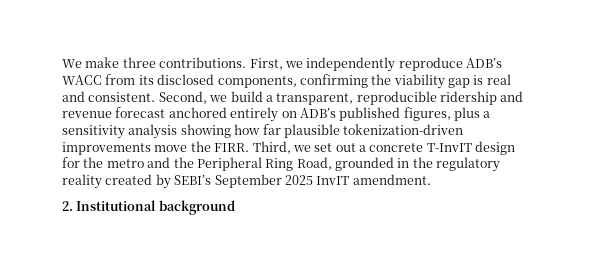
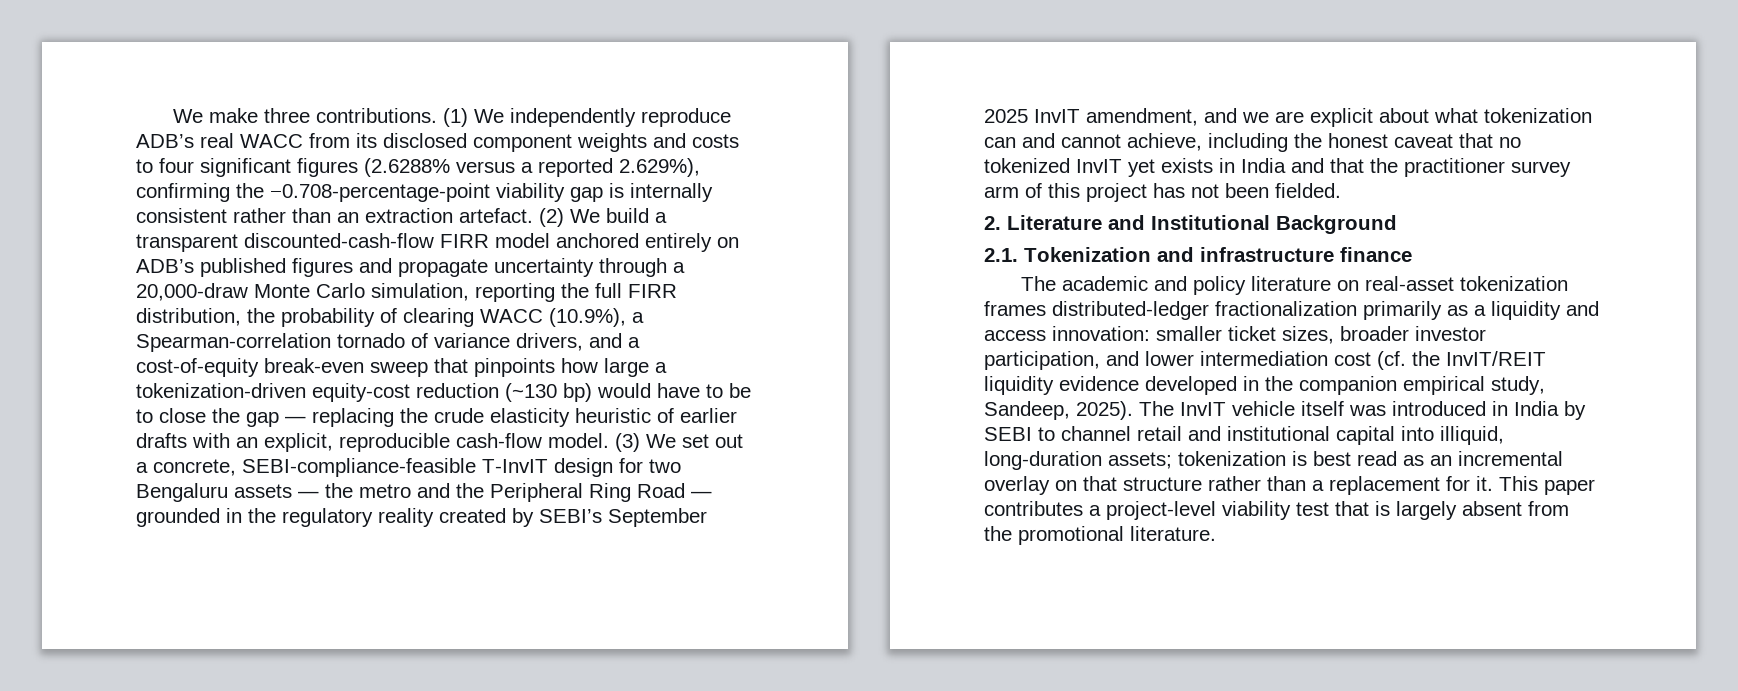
- First, we independently reproduce ADB’s WACC from its disclosed components, confirming the viability gap is real and consistent. Second, we build a transparent, reproducible ridership and revenue forecast anchored entirely on ADB’s published figures, plus a sensitivity analysis showing how far plausible tokenization-driven improvements move the FIRR. Third, we set out a concrete T-InvIT design for the metro and the Peripheral Ring Road, grounded in the regulatory reality created by SEBI’s September 2025 InvIT amendment.
- 2. Institutional background
+ (1) We independently reproduce ADB’s real WACC from its disclosed component weights and costs to four significant figures (2.6288% versus a reported 2.629%), confirming the −0.708-percentage-point viability gap is internally consistent rather than an extraction artefact. (2) We build a transparent discounted-cash-flow FIRR model anchored entirely on ADB’s published figures and propagate uncertainty through a 20,000-draw Monte Carlo simulation, reporting the full FIRR distribution, the probability of clearing WACC (10.9%), a Spearman-correlation tornado of variance drivers, and a cost-of-equity break-even sweep that pinpoints how large a tokenization-driven equity-cost reduction (~130 bp) would have to be to close the gap — replacing the crude elasticity heuristic of earlier drafts with an explicit, reproducible cash-flow model. (3) We set out a concrete, SEBI-compliance-feasible T-InvIT design for two Bengaluru assets — the metro and the Peripheral Ring Road — grounded in the regulatory reality created by SEBI’s September 2025 InvIT amendment, and we are explicit about what tokenization can and cannot achieve, including the honest caveat that no tokenized InvIT yet exists in India and that the practitioner survey arm of this project has not been fielded.
+ 2. Literature and Institutional Background
+ 2.1. Tokenization and infrastructure finance
+ The academic and policy literature on real-asset tokenization frames distributed-ledger fractionalization primarily as a liquidity and access innovation: smaller ticket sizes, broader investor participation, and lower intermediation cost (cf. the InvIT/REIT liquidity evidence developed in the companion empirical study, Sandeep, 2025). The InvIT vehicle itself was introduced in India by SEBI to channel retail and institutional capital into illiquid, long-duration assets; tokenization is best read as an incremental overlay on that structure rather than a replacement for it. This paper contributes a project-level viability test that is largely absent from the promotional literature.

